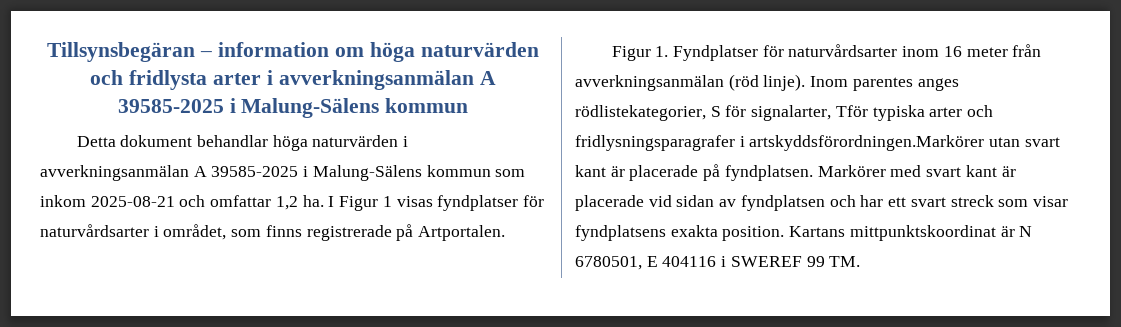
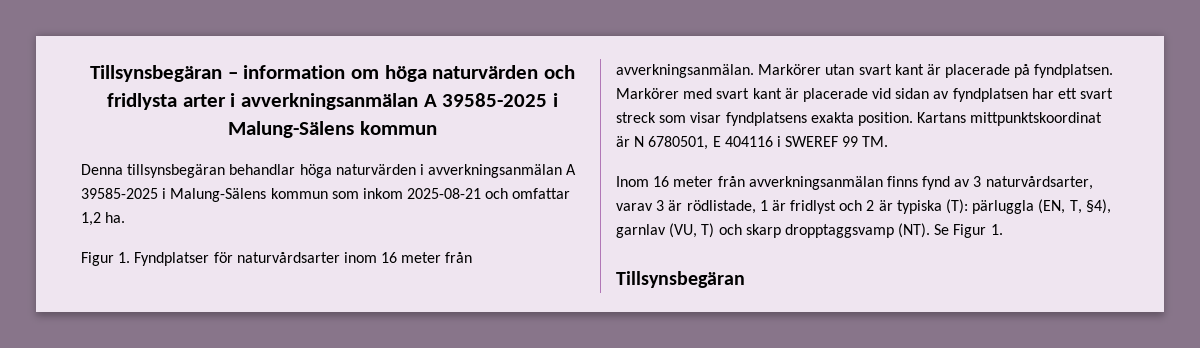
- Detta dokument behandlar höga naturvärden i avverkningsanmälan A 39585-2025 i Malung-Sälens kommun som inkom 2025-08-21 och omfattar 1,2 ha. I Figur 1 visas fyndplatser för naturvårdsarter i området, som finns registrerade på Artportalen.
+ Denna tillsynsbegäran behandlar höga naturvärden i avverkningsanmälan A 39585-2025 i Malung-Sälens kommun som inkom 2025-08-21 och omfattar 1,2 ha.
- Figur 1. Fyndplatser för naturvårdsarter inom 16 meter från avverkningsanmälan (röd linje). Inom parentes anges rödlistekategorier, S för signalarter, Tför typiska arter och fridlysningsparagrafer i artskyddsförordningen.Markörer utan svart kant är placerade på fyndplatsen.
+ Figur 1. Fyndplatser för naturvårdsarter inom 16 meter från avverkningsanmälan. Markörer utan svart kant är placerade på fyndplatsen.
- Markörer med svart kant är placerade vid sidan av fyndplatsen och har ett svart streck som visar fyndplatsens exakta position.
+ Markörer med svart kant är placerade vid sidan av fyndplatsen har ett svart streck som visar fyndplatsens exakta position.
+ Inom 16 meter från avverkningsanmälan finns fynd av 3 naturvårdsarter, varav 3 är rödlistade, 1 är fridlyst och 2 är typiska (T): pärluggla (EN, T, §4), garnlav (VU, T) och skarp dropptaggsvamp (NT). Se Figur 1.
+ Tillsynsbegäran

